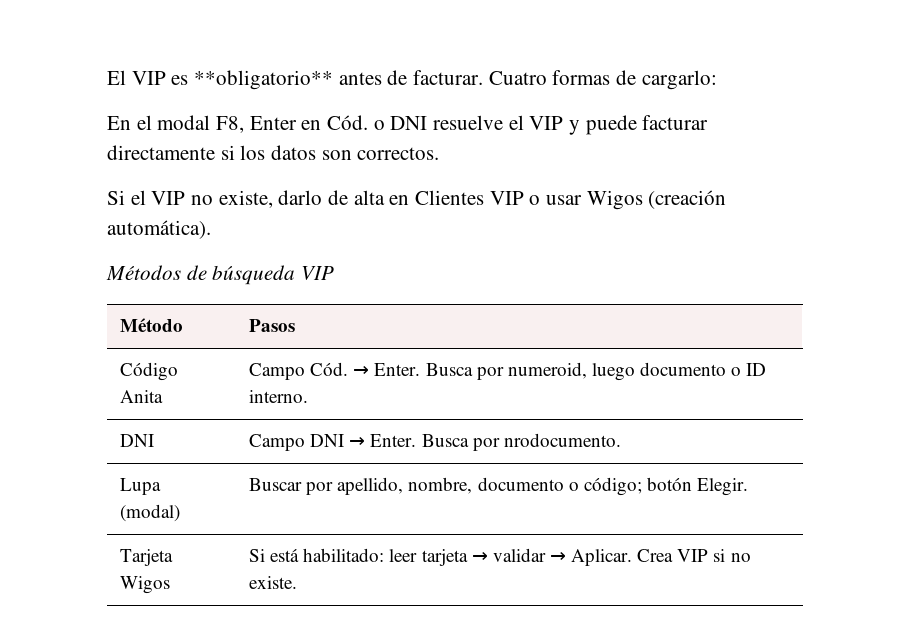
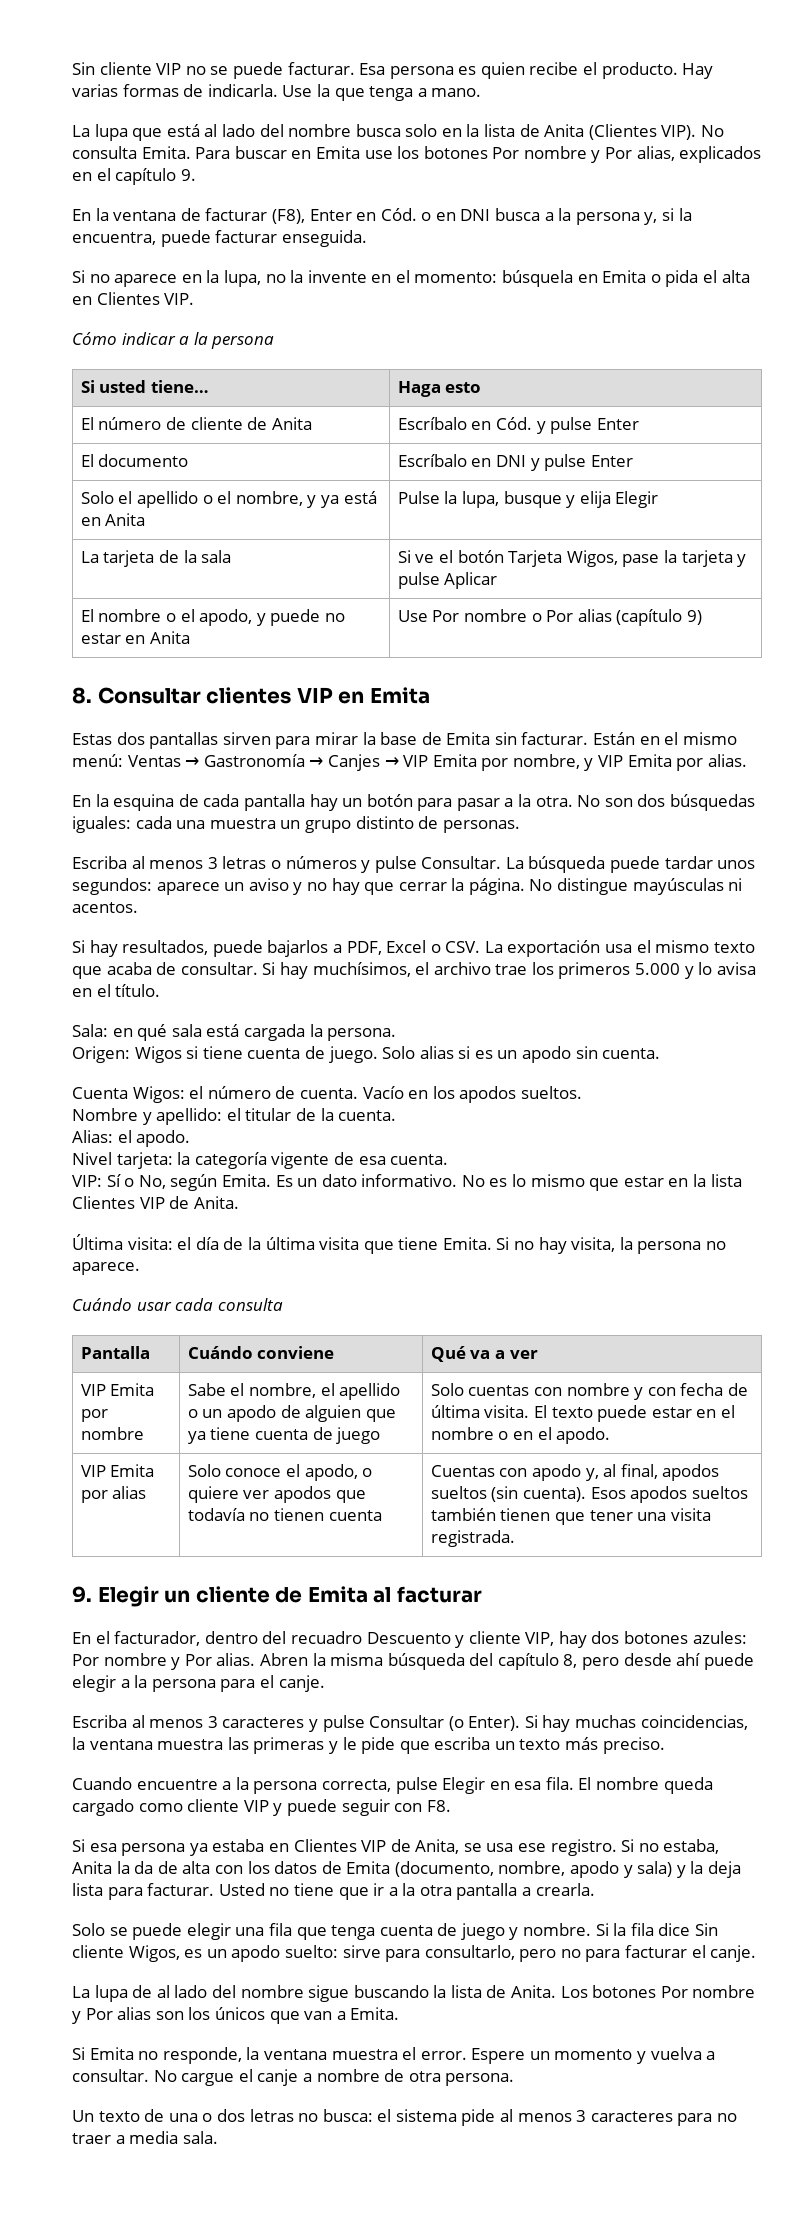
- El VIP es **obligatorio** antes de facturar. Cuatro formas de cargarlo:
- En el modal F8, Enter en Cód. o DNI resuelve el VIP y puede facturar directamente si los datos son correctos.
- Si el VIP no existe, darlo de alta en Clientes VIP o usar Wigos (creación automática).
- Métodos de búsqueda VIP
- Método | Pasos
- Código Anita | Campo Cód. → Enter. Busca por numeroid, luego documento o ID interno.
- DNI | Campo DNI → Enter. Busca por nrodocumento.
- Lupa (modal) | Buscar por apellido, nombre, documento o código; botón Elegir.
- Tarjeta Wigos | Si está habilitado: leer tarjeta → validar → Aplicar. Crea VIP si no existe.
+ Sin cliente VIP no se puede facturar. Esa persona es quien recibe el producto. Hay varias formas de indicarla. Use la que tenga a mano.
+ La lupa que está al lado del nombre busca solo en la lista de Anita (Clientes VIP). No consulta Emita. Para buscar en Emita use los botones Por nombre y Por alias, explicados en el capítulo 9.
+ En la ventana de facturar (F8), Enter en Cód. o en DNI busca a la persona y, si la encuentra, puede facturar enseguida.
+ Si no aparece en la lupa, no la invente en el momento: búsquela en Emita o pida el alta en Clientes VIP.
+ Cómo indicar a la persona
+ Si usted tiene… | Haga esto
+ El número de cliente de Anita | Escríbalo en Cód. y pulse Enter
+ El documento | Escríbalo en DNI y pulse Enter
+ Solo el apellido o el nombre, y ya está en Anita | Pulse la lupa, busque y elija Elegir
+ La tarjeta de la sala | Si ve el botón Tarjeta Wigos, pase la tarjeta y pulse Aplicar
+ El nombre o el apodo, y puede no estar en Anita | Use Por nombre o Por alias (capítulo 9)
+ 8. Consultar clientes VIP en Emita
+ Estas dos pantallas sirven para mirar la base de Emita sin facturar. Están en el mismo menú: Ventas → Gastronomía → Canjes → VIP Emita por nombre, y VIP Emita por alias.
+ En la esquina de cada pantalla hay un botón para pasar a la otra. No son dos búsquedas iguales: cada una muestra un grupo distinto de personas.
+ Escriba al menos 3 letras o números y pulse Consultar. La búsqueda puede tardar unos segundos: aparece un aviso y no hay que cerrar la página. No distingue mayúsculas ni acentos.
+ Si hay resultados, puede bajarlos a PDF, Excel o CSV. La exportación usa el mismo texto que acaba de consultar. Si hay muchísimos, el archivo trae los primeros 5.000 y lo avisa en el título.
+ Sala: en qué sala está cargada la persona.
+ Origen: Wigos si tiene cuenta de juego. Solo alias si es un apodo sin cuenta.
+ Cuenta Wigos: el número de cuenta. Vacío en los apodos sueltos.
+ Nombre y apellido: el titular de la cuenta.
+ Alias: el apodo.
+ Nivel tarjeta: la categoría vigente de esa cuenta.
+ VIP: Sí o No, según Emita. Es un dato informativo. No es lo mismo que estar en la lista Clientes VIP de Anita.
+ Última visita: el día de la última visita que tiene Emita. Si no hay visita, la persona no aparece.
+ Cuándo usar cada consulta
+ Pantalla | Cuándo conviene | Qué va a ver
+ VIP Emita por nombre | Sabe el nombre, el apellido o un apodo de alguien que ya tiene cuenta de juego | Solo cuentas con nombre y con fecha de última visita. El texto puede estar en el nombre o en el apodo.
+ VIP Emita por alias | Solo conoce el apodo, o quiere ver apodos que todavía no tienen cuenta | Cuentas con apodo y, al final, apodos sueltos (sin cuenta). Esos apodos sueltos también tienen que tener una visita registrada.
+ 9. Elegir un cliente de Emita al facturar
+ En el facturador, dentro del recuadro Descuento y cliente VIP, hay dos botones azules: Por nombre y Por alias. Abren la misma búsqueda del capítulo 8, pero desde ahí puede elegir a la persona para el canje.
+ Escriba al menos 3 caracteres y pulse Consultar (o Enter). Si hay muchas coincidencias, la ventana muestra las primeras y le pide que escriba un texto más preciso.
+ Cuando encuentre a la persona correcta, pulse Elegir en esa fila. El nombre queda cargado como cliente VIP y puede seguir con F8.
+ Si esa persona ya estaba en Clientes VIP de Anita, se usa ese registro. Si no estaba, Anita la da de alta con los datos de Emita (documento, nombre, apodo y sala) y la deja lista para facturar. Usted no tiene que ir a la otra pantalla a crearla.
+ Solo se puede elegir una fila que tenga cuenta de juego y nombre. Si la fila dice Sin cliente Wigos, es un apodo suelto: sirve para consultarlo, pero no para facturar el canje.
+ La lupa de al lado del nombre sigue buscando la lista de Anita. Los botones Por nombre y Por alias son los únicos que van a Emita.
+ Si Emita no responde, la ventana muestra el error. Espere un momento y vuelva a consultar. No cargue el canje a nombre de otra persona.
+ Un texto de una o dos letras no busca: el sistema pide al menos 3 caracteres para no traer a media sala.

